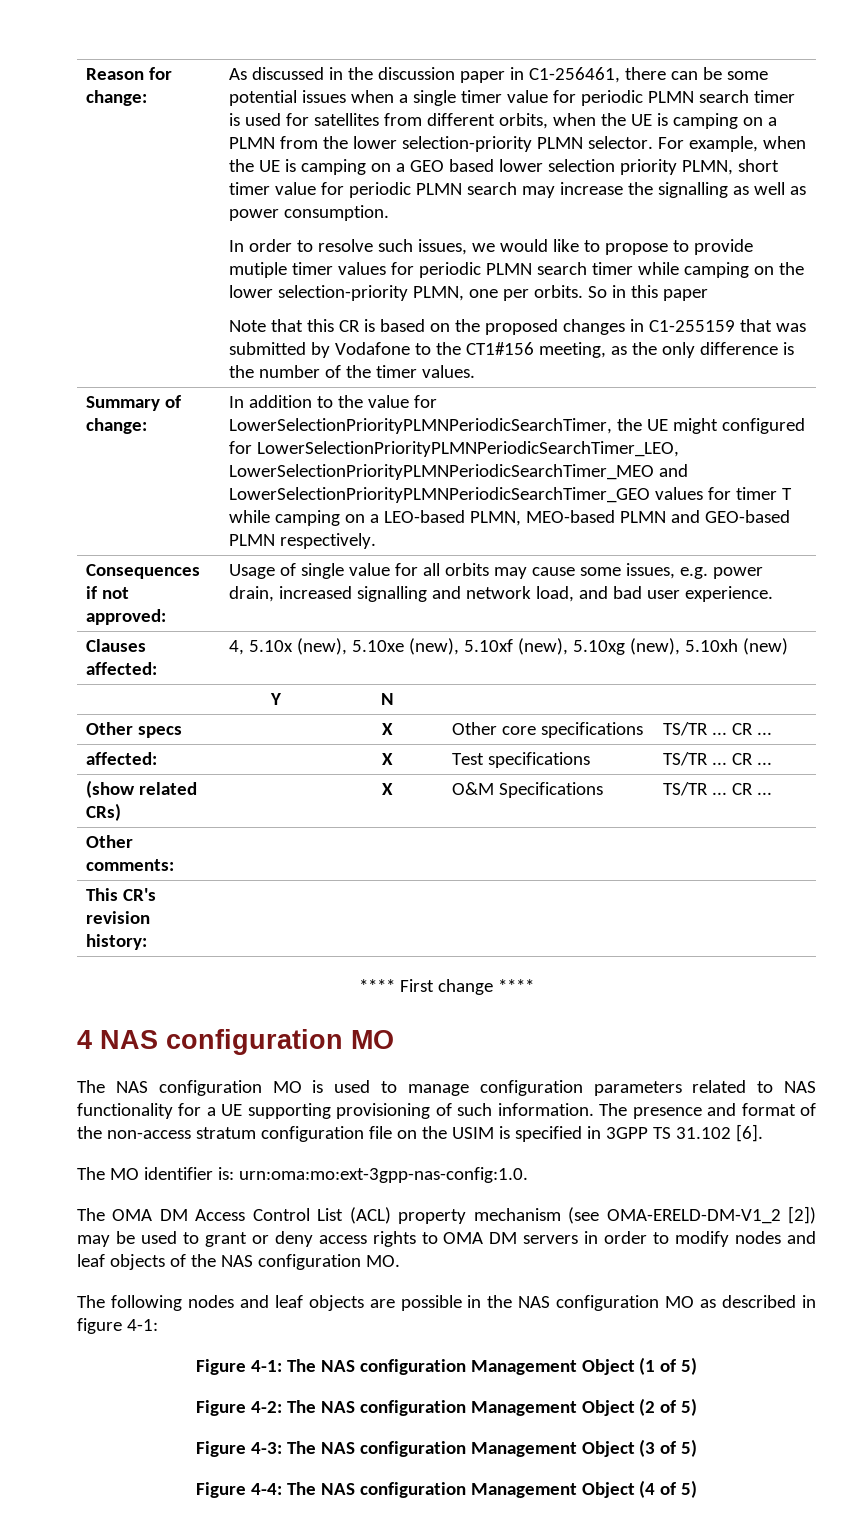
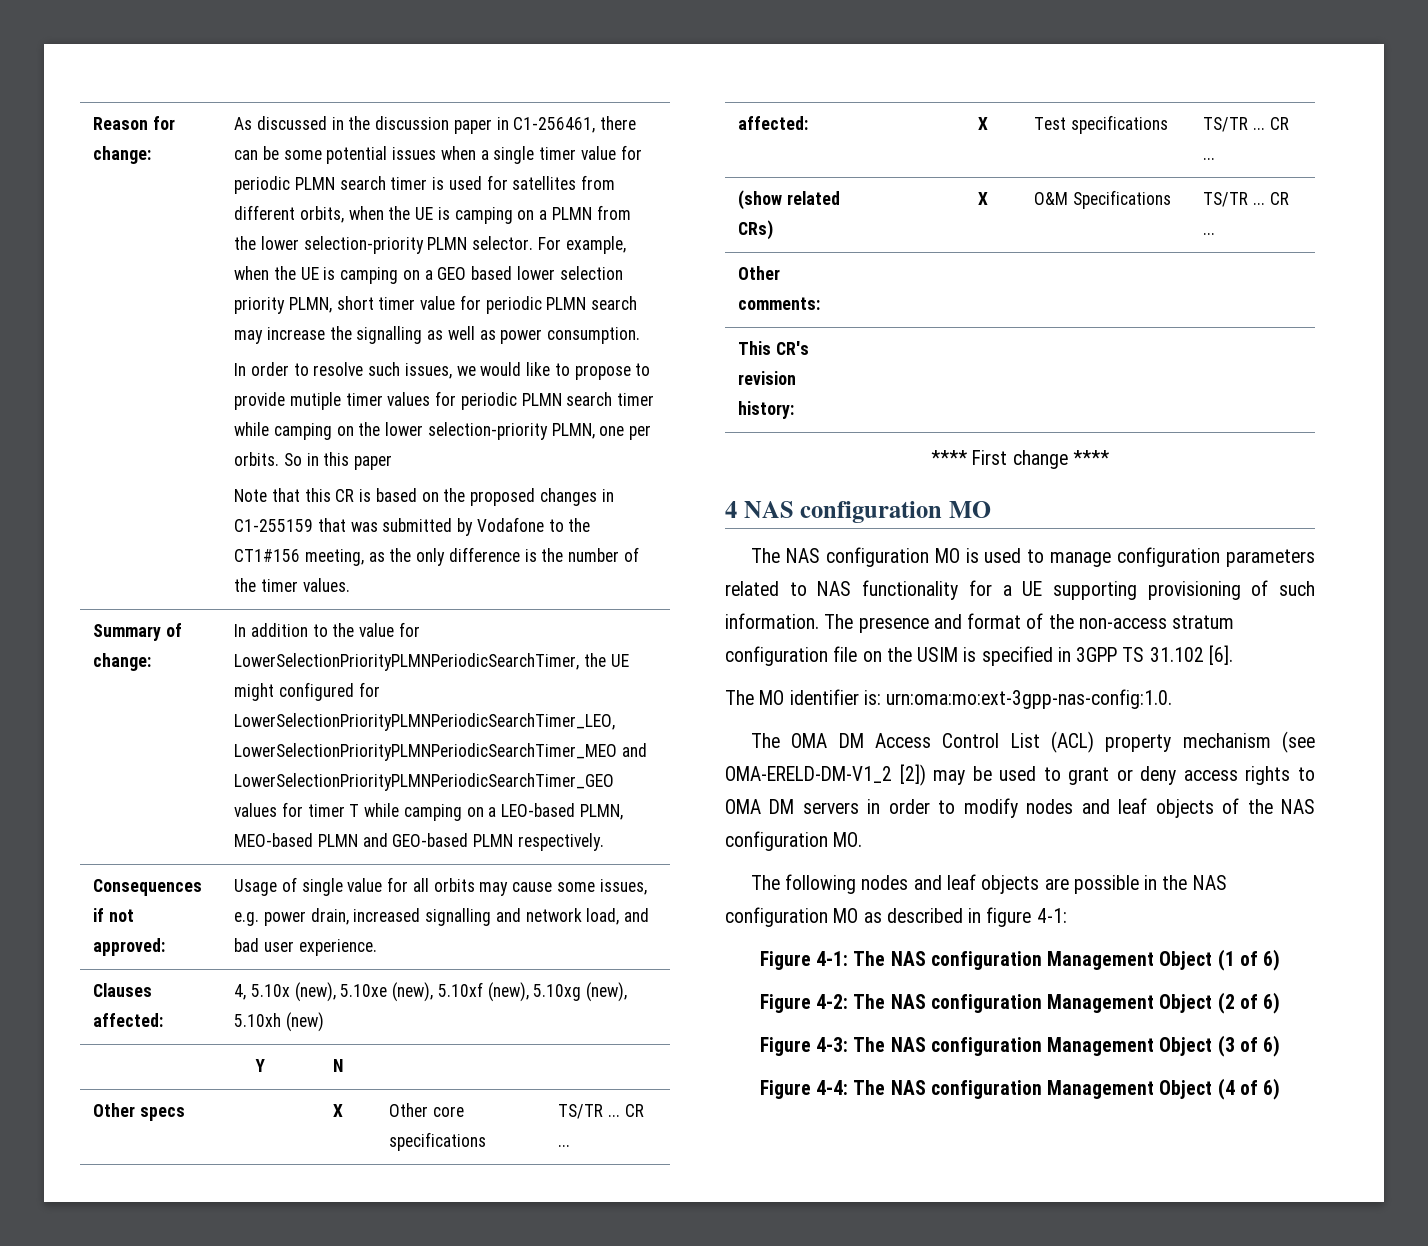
- Figure 4-1: The NAS configuration Management Object (1 of 5)
+ Figure 4-1: The NAS configuration Management Object (1 of 6)
- Figure 4-2: The NAS configuration Management Object (2 of 5)
+ Figure 4-2: The NAS configuration Management Object (2 of 6)
- Figure 4-3: The NAS configuration Management Object (3 of 5)
+ Figure 4-3: The NAS configuration Management Object (3 of 6)
- Figure 4-4: The NAS configuration Management Object (4 of 5)
+ Figure 4-4: The NAS configuration Management Object (4 of 6)

